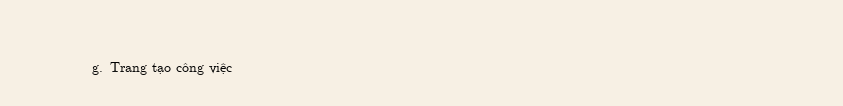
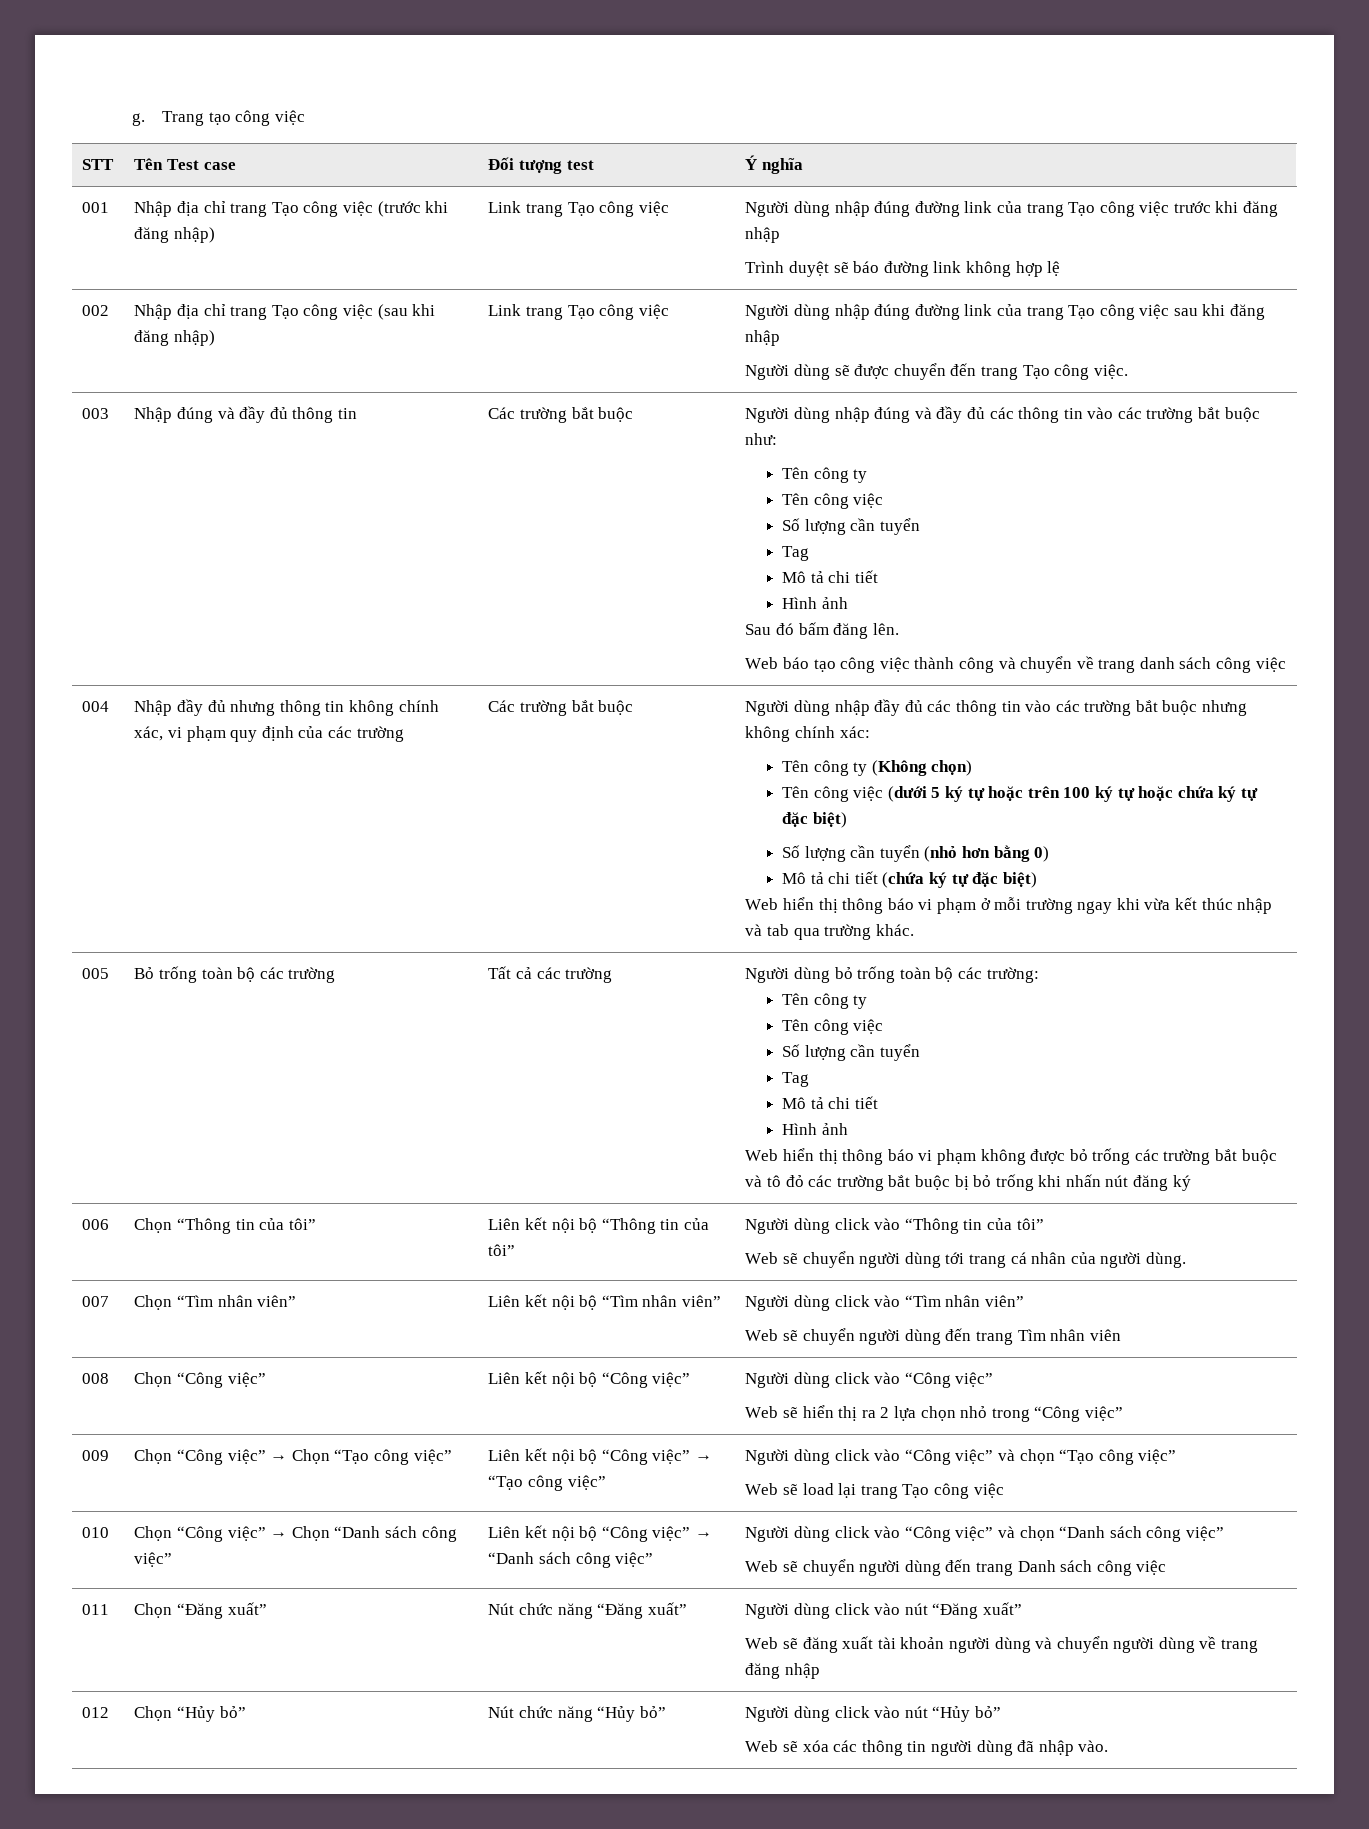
+ STT | Tên Test case | Đối tượng test | Ý nghĩa
+ 001 | Nhập địa chỉ trang Tạo công việc (trước khi đăng nhập) | Link trang Tạo công việc | Người dùng nhập đúng đường link của trang Tạo công việc trước khi đăng nhập
+ Trình duyệt sẽ báo đường link không hợp lệ
+ 002 | Nhập địa chỉ trang Tạo công việc (sau khi đăng nhập) | Link trang Tạo công việc | Người dùng nhập đúng đường link của trang Tạo công việc sau khi đăng nhập
+ Người dùng sẽ được chuyển đến trang Tạo công việc.
+ 003 | Nhập đúng và đầy đủ thông tin | Các trường bắt buộc | Người dùng nhập đúng và đầy đủ các thông tin vào các trường bắt buộc như:
+ Tên công ty
+ Tên công việc
+ Số lượng cần tuyển
+ Tag
+ Mô tả chi tiết
+ Hình ảnh
+ Sau đó bấm đăng lên.
+ Web báo tạo công việc thành công và chuyển về trang danh sách công việc
+ 004 | Nhập đầy đủ nhưng thông tin không chính xác, vi phạm quy định của các trường | Các trường bắt buộc | Người dùng nhập đầy đủ các thông tin vào các trường bắt buộc nhưng không chính xác:
+ Tên công ty (Không chọn)
+ Tên công việc (dưới 5 ký tự hoặc trên 100 ký tự hoặc chứa ký tự đặc biệt)
+ Số lượng cần tuyển (nhỏ hơn bằng 0)
+ Mô tả chi tiết (chứa ký tự đặc biệt)
+ Web hiển thị thông báo vi phạm ở mỗi trường ngay khi vừa kết thúc nhập và tab qua trường khác.
+ 005 | Bỏ trống toàn bộ các trường | Tất cả các trường | Người dùng bỏ trống toàn bộ các trường:
+ Tên công ty
+ Tên công việc
+ Số lượng cần tuyển
+ Tag
+ Mô tả chi tiết
+ Hình ảnh
+ Web hiển thị thông báo vi phạm không được bỏ trống các trường bắt buộc và tô đỏ các trường bắt buộc bị bỏ trống khi nhấn nút đăng ký
+ 006 | Chọn “Thông tin của tôi” | Liên kết nội bộ “Thông tin của tôi” | Người dùng click vào “Thông tin của tôi”
+ Web sẽ chuyển người dùng tới trang cá nhân của người dùng.
+ 007 | Chọn “Tìm nhân viên” | Liên kết nội bộ “Tìm nhân viên” | Người dùng click vào “Tìm nhân viên”
+ Web sẽ chuyển người dùng đến trang Tìm nhân viên
+ 008 | Chọn “Công việc” | Liên kết nội bộ “Công việc” | Người dùng click vào “Công việc”
+ Web sẽ hiển thị ra 2 lựa chọn nhỏ trong “Công việc”
+ 009 | Chọn “Công việc” → Chọn “Tạo công việc” | Liên kết nội bộ “Công việc” → “Tạo công việc” | Người dùng click vào “Công việc” và chọn “Tạo công việc”
+ Web sẽ load lại trang Tạo công việc
+ 010 | Chọn “Công việc” → Chọn “Danh sách công việc” | Liên kết nội bộ “Công việc” → “Danh sách công việc” | Người dùng click vào “Công việc” và chọn “Danh sách công việc”
+ Web sẽ chuyển người dùng đến trang Danh sách công việc
+ 011 | Chọn “Đăng xuất” | Nút chức năng “Đăng xuất” | Người dùng click vào nút “Đăng xuất”
+ Web sẽ đăng xuất tài khoản người dùng và chuyển người dùng về trang đăng nhập
+ 012 | Chọn “Hủy bỏ” | Nút chức năng “Hủy bỏ” | Người dùng click vào nút “Hủy bỏ”
+ Web sẽ xóa các thông tin người dùng đã nhập vào.

